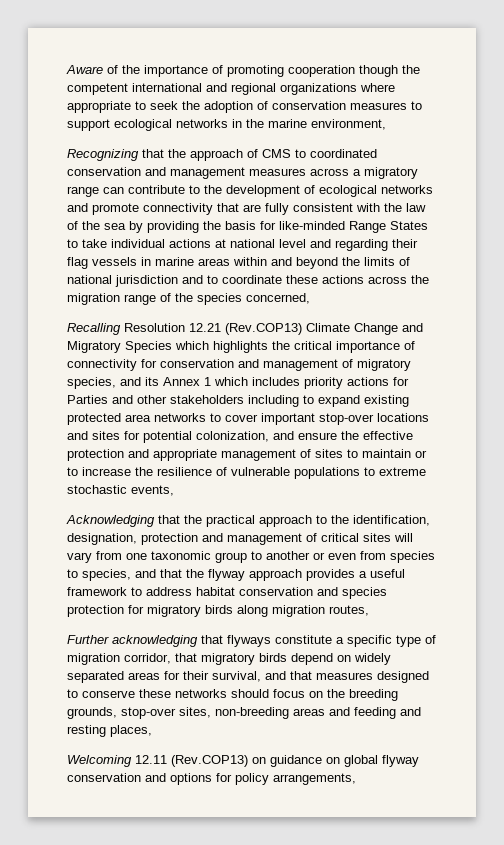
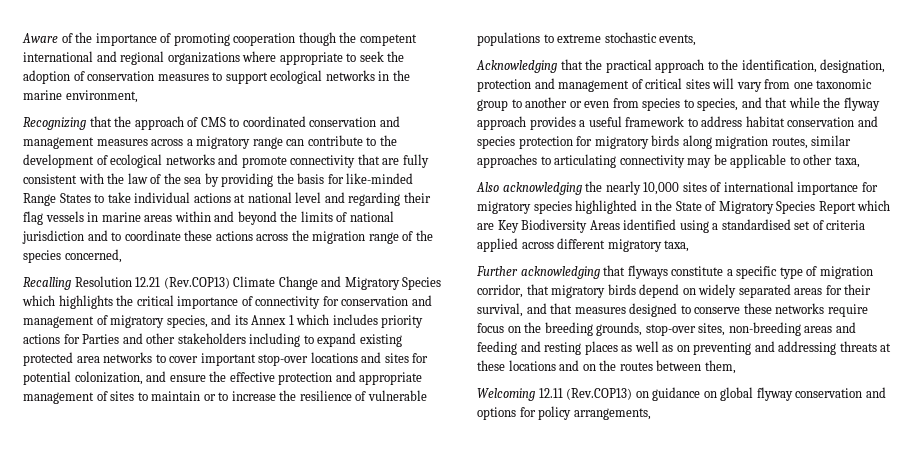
- Acknowledging that the practical approach to the identification, designation, protection and management of critical sites will vary from one taxonomic group to another or even from species to species, and that the flyway approach provides a useful framework to address habitat conservation and species protection for migratory birds along migration routes,
+ Acknowledging that the practical approach to the identification, designation, protection and management of critical sites will vary from one taxonomic group to another or even from species to species, and that while the flyway approach provides a useful framework to address habitat conservation and species protection for migratory birds along migration routes, similar approaches to articulating connectivity may be applicable to other taxa,
+ Also acknowledging the nearly 10,000 sites of international importance for migratory species highlighted in the State of Migratory Species Report which are Key Biodiversity Areas identified using a standardised set of criteria applied across different migratory taxa,
- Further acknowledging that flyways constitute a specific type of migration corridor, that migratory birds depend on widely separated areas for their survival, and that measures designed to conserve these networks should focus on the breeding grounds, stop-over sites, non-breeding areas and feeding and resting places,
+ Further acknowledging that flyways constitute a specific type of migration corridor, that migratory birds depend on widely separated areas for their survival, and that measures designed to conserve these networks require focus on the breeding grounds, stop-over sites, non-breeding areas and feeding and resting places as well as on preventing and addressing threats at these locations and on the routes between them,

